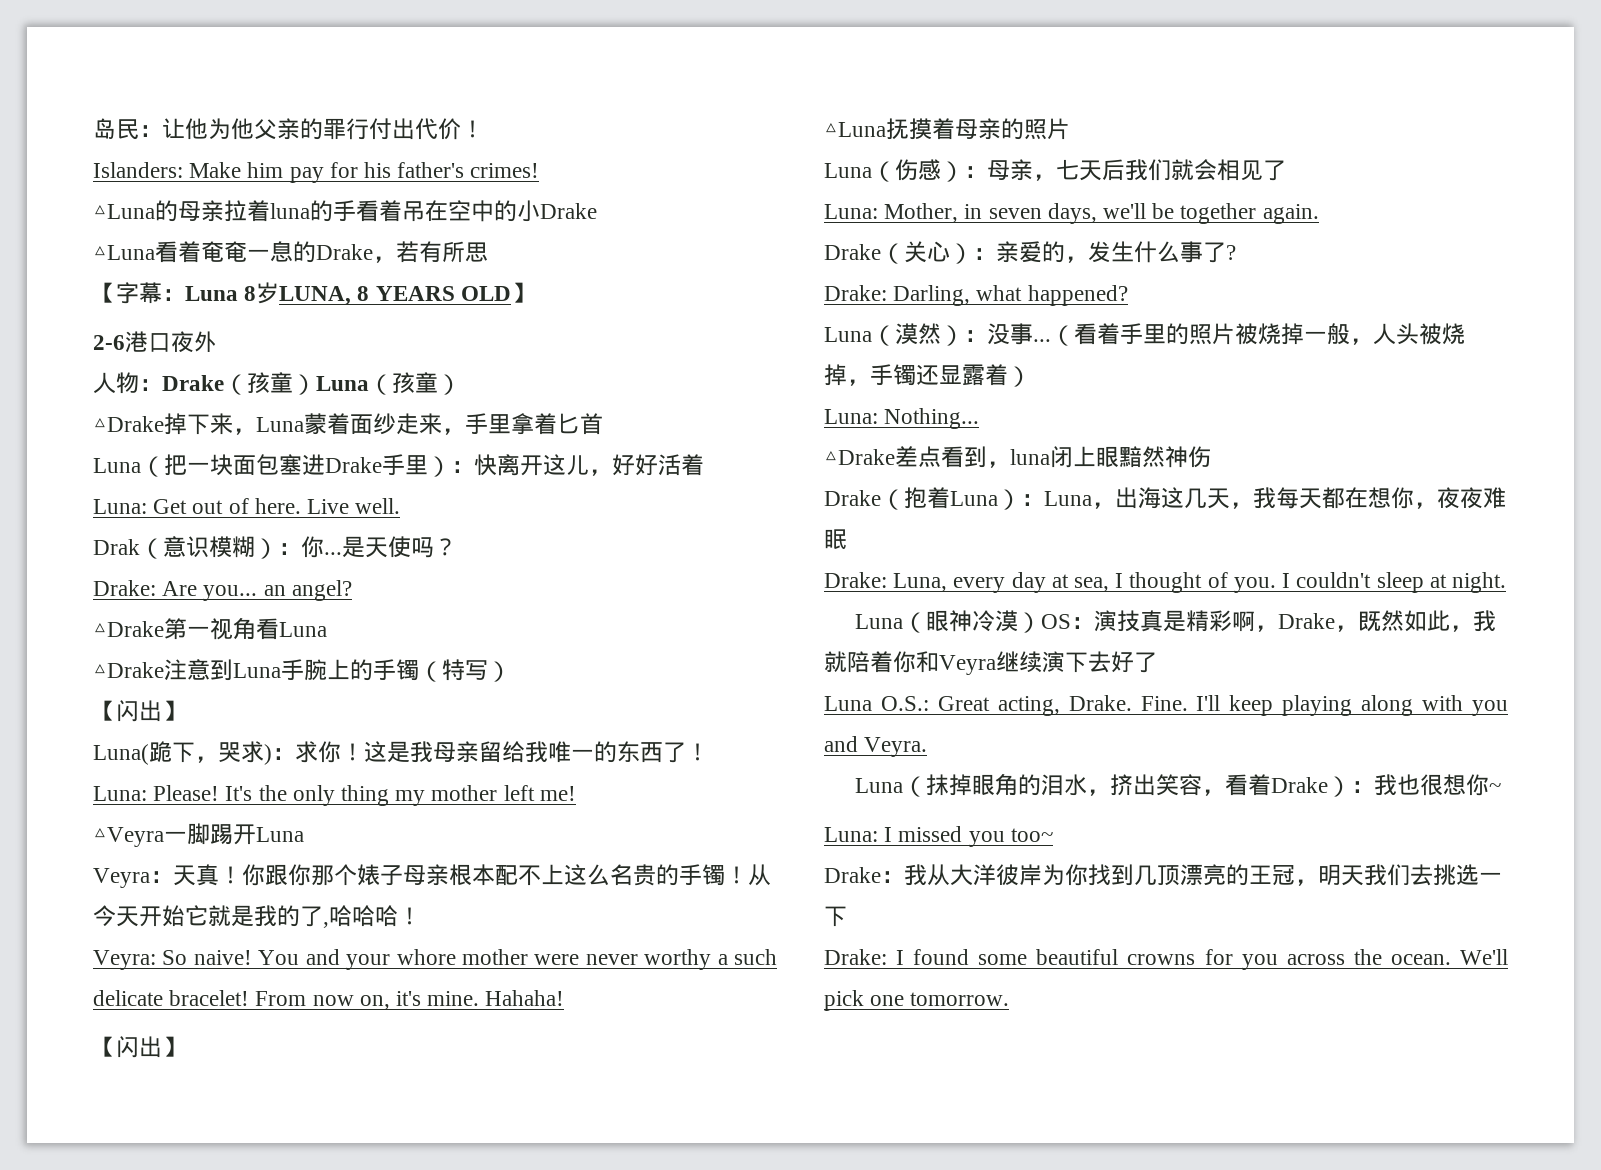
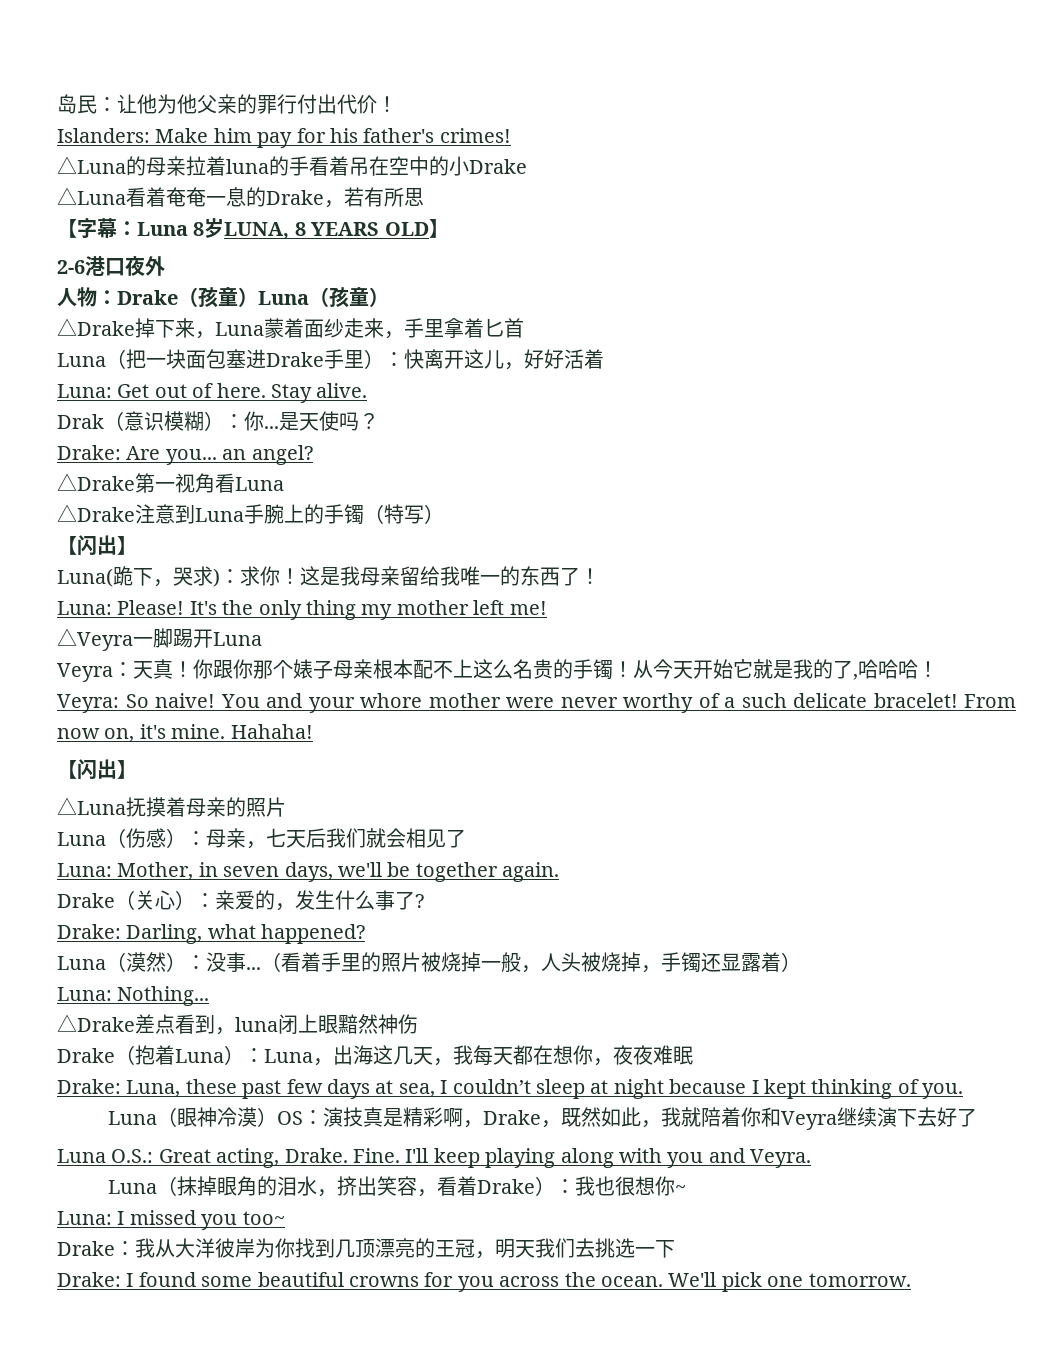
- Live well.
+ Stay alive.
- You and your whore mother were never worthy a such delicate bracelet!
+ You and your whore mother were never worthy of a such delicate bracelet!
- Drake: Luna, every day at sea, I thought of you. I couldn't sleep at night.
+ Drake: Luna, these past few days at sea, I couldn’t sleep at night because I kept thinking of you.

